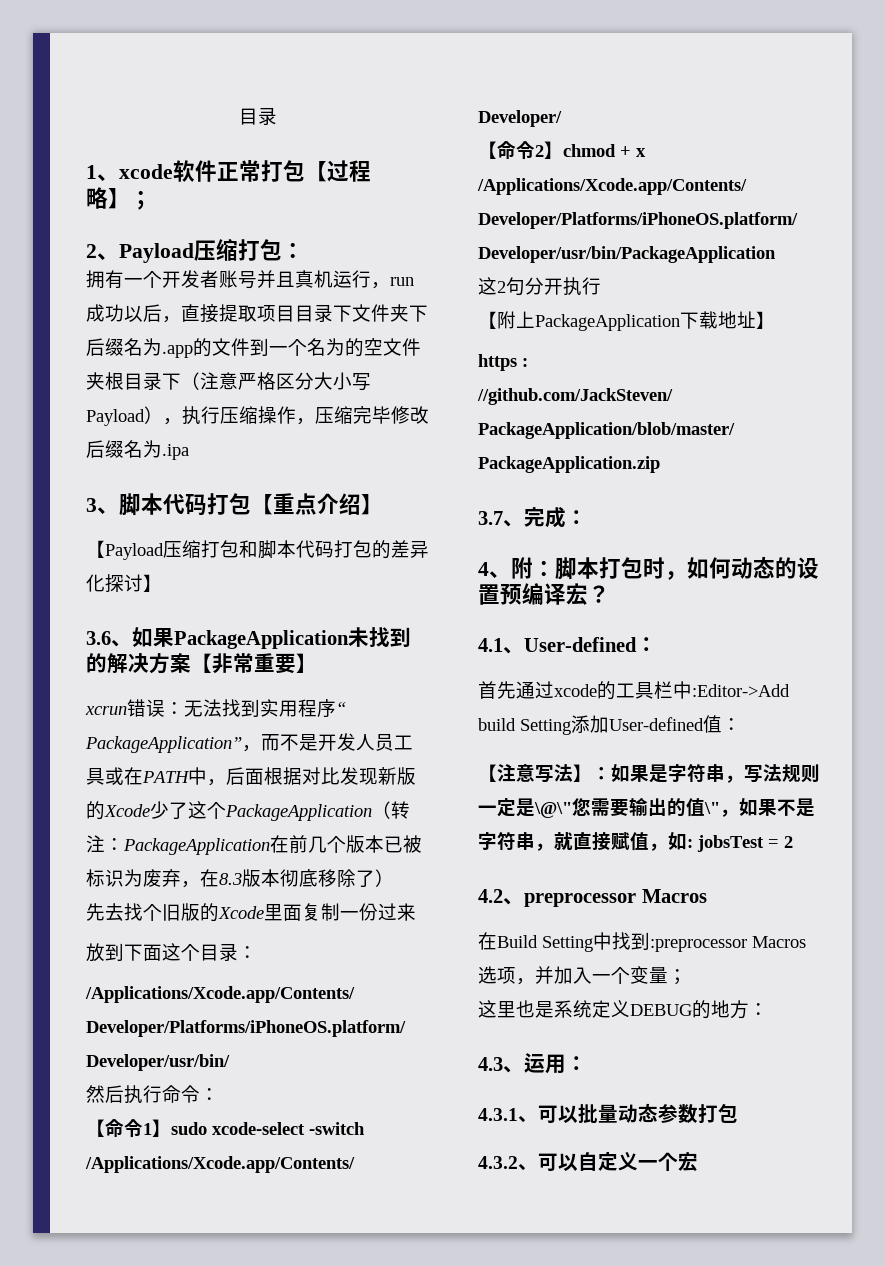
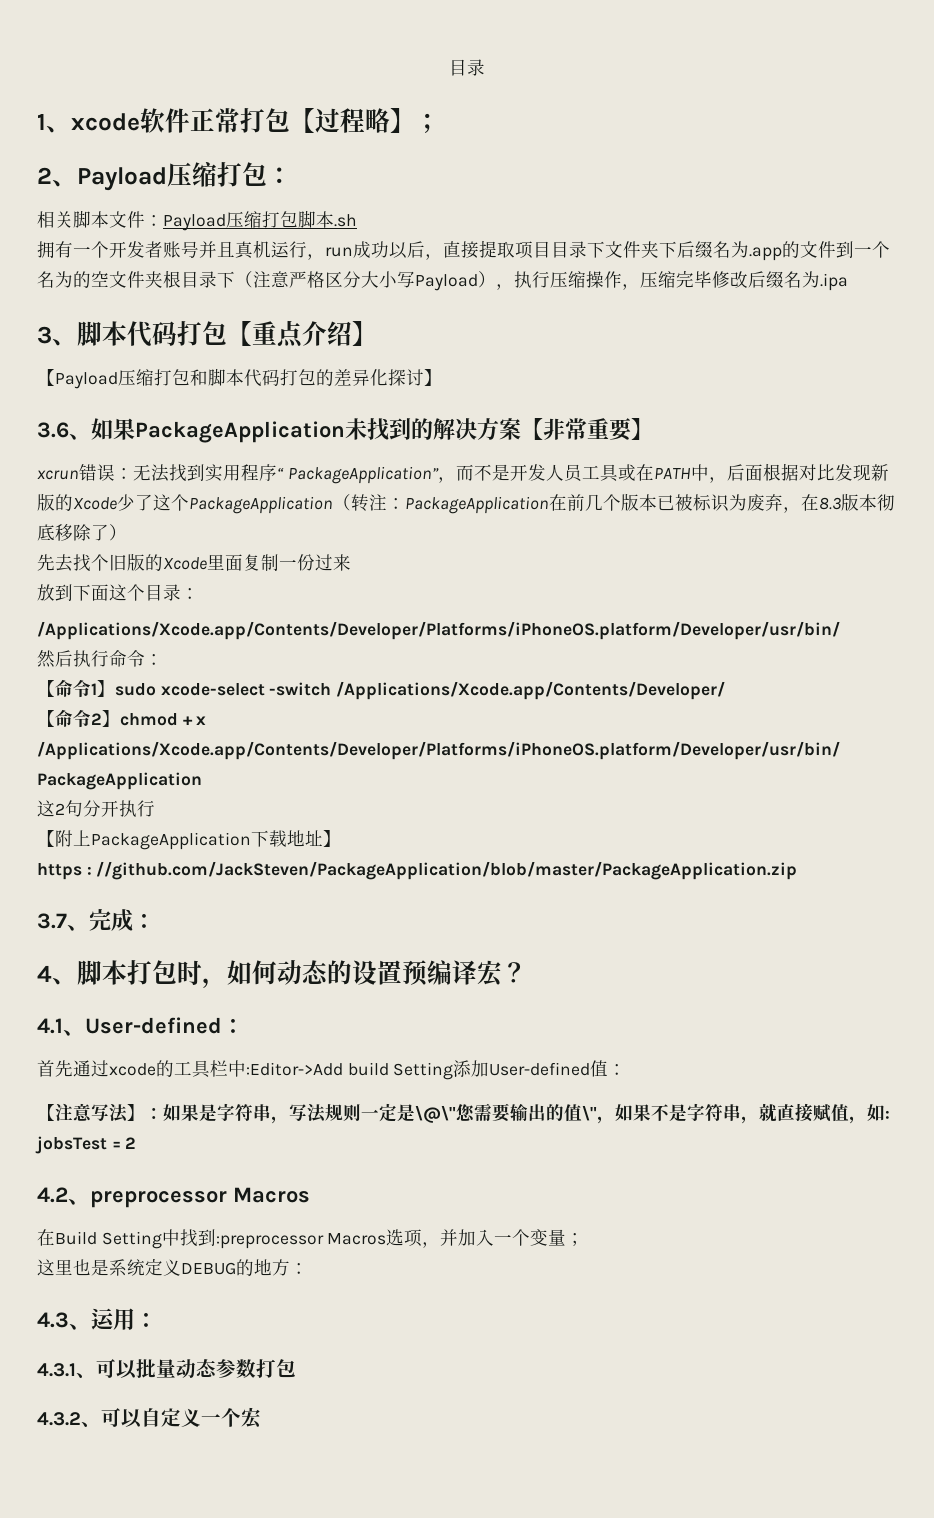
+ 相关脚本文件：Payload压缩打包脚本.sh
- 4、附：脚本打包时，如何动态的设置预编译宏？
+ 4、脚本打包时，如何动态的设置预编译宏？

